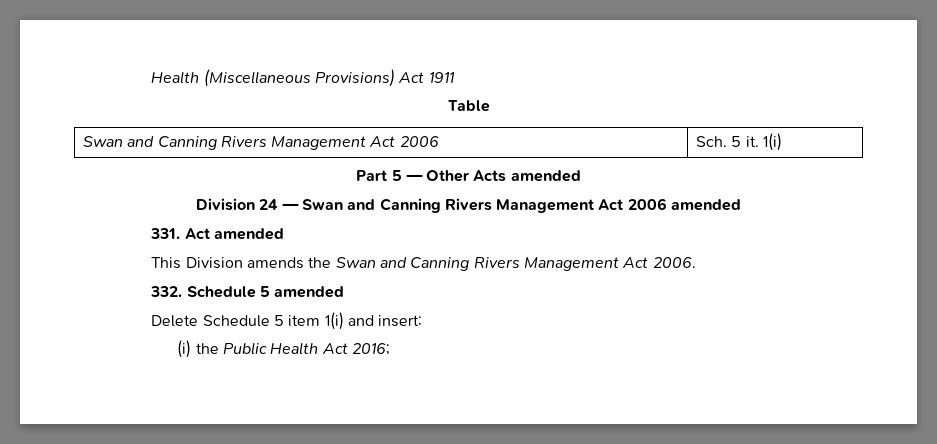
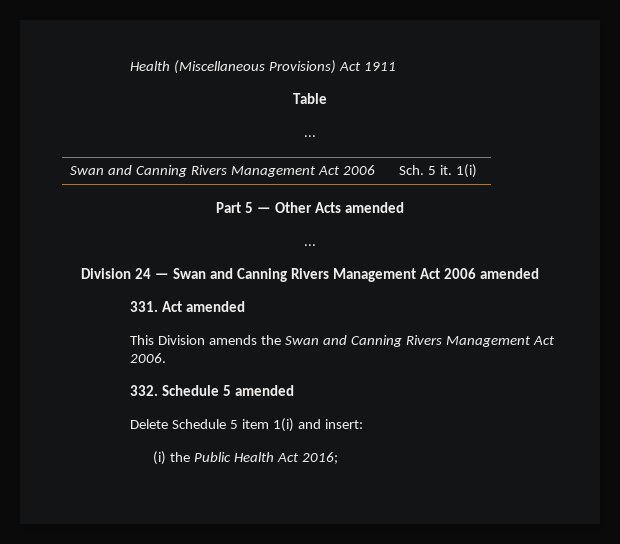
  Table
+ ...
  Part 5 — Other Acts amended
+ ...

